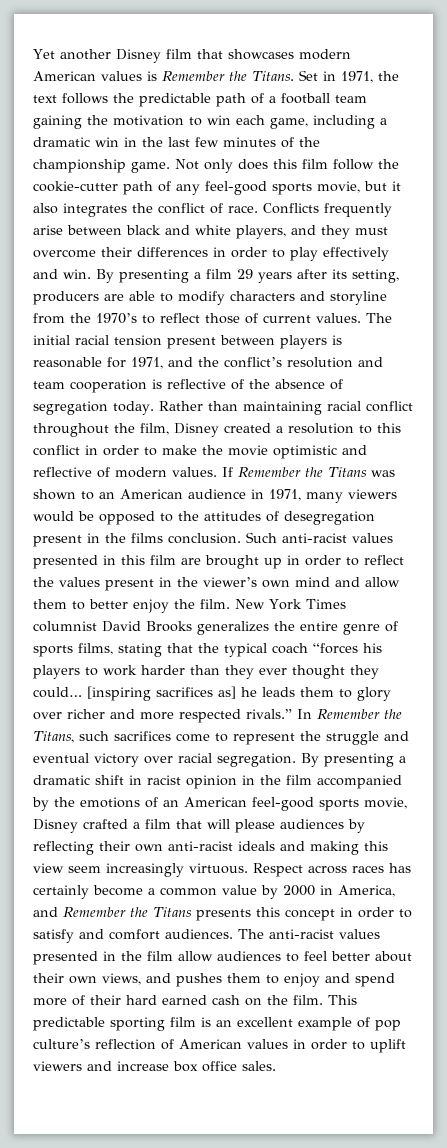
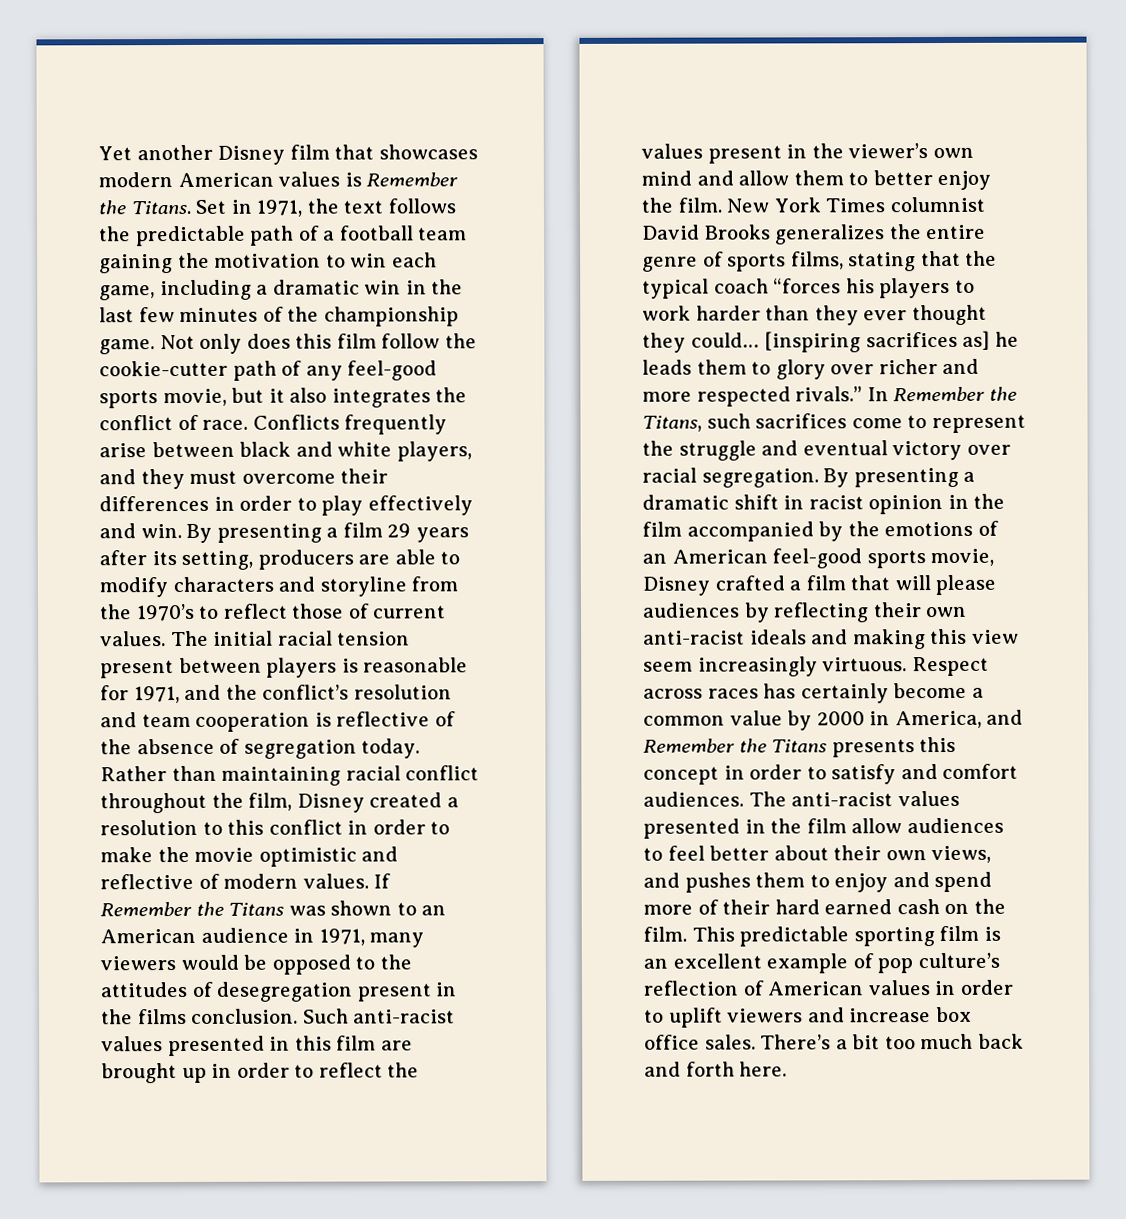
+ There’s a bit too much back and forth here.

